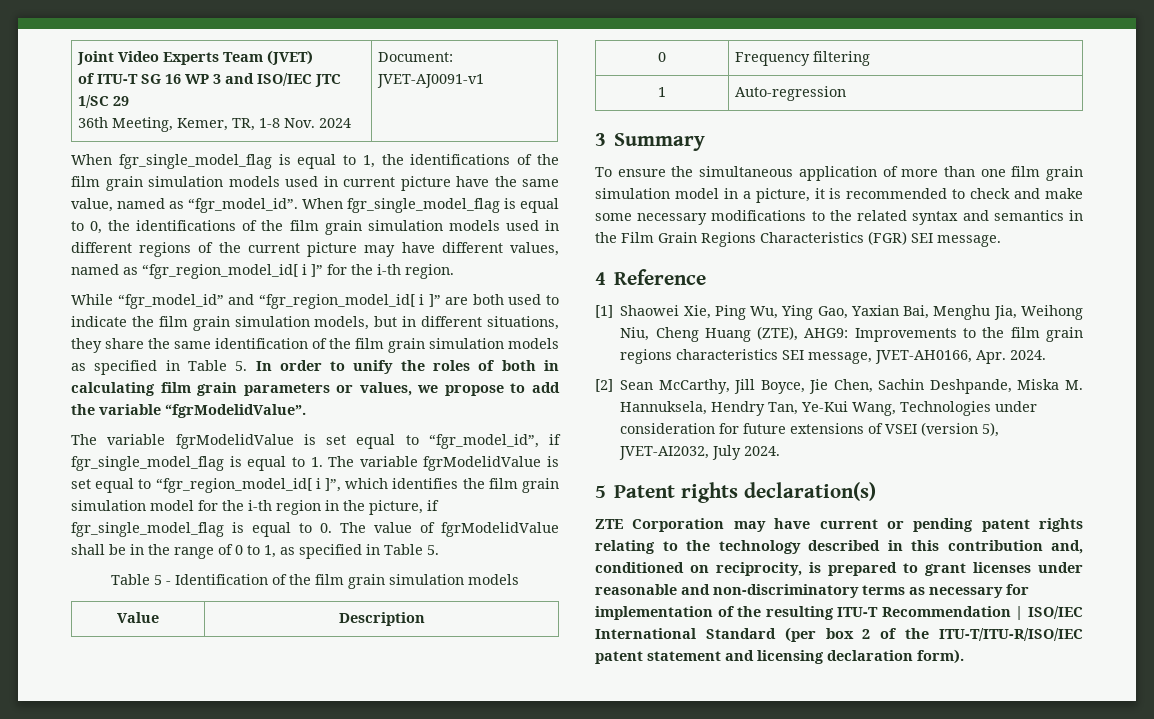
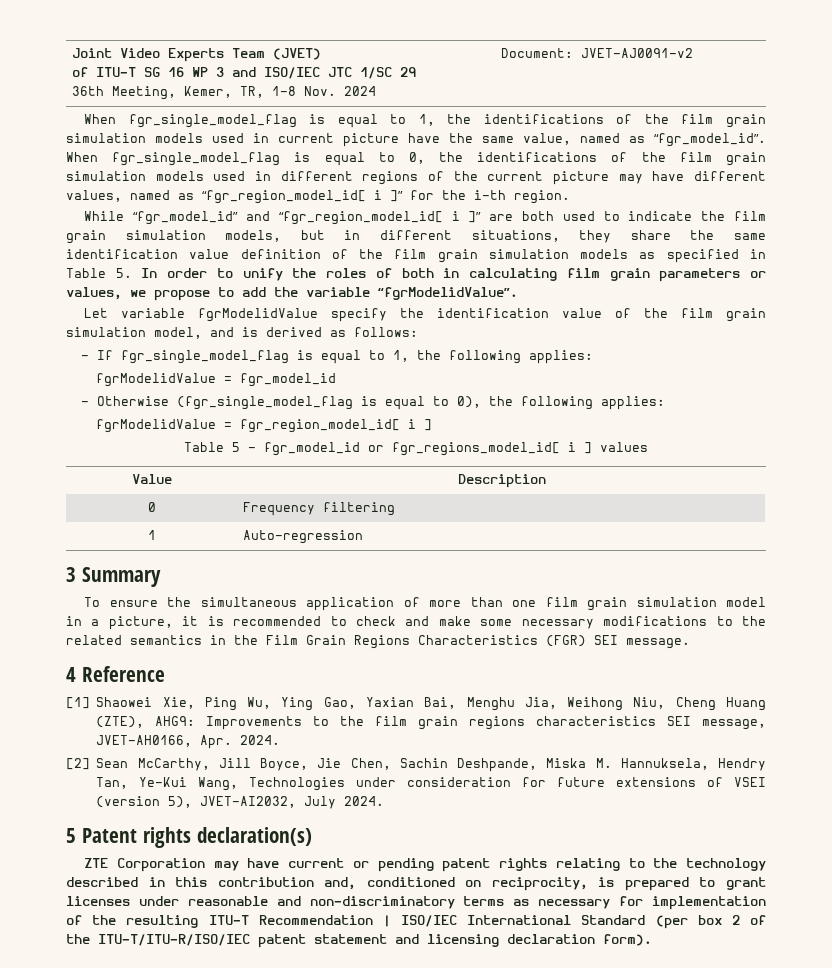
  Joint Video Experts Team (JVET)
  of ITU-T SG 16 WP 3 and ISO/IEC JTC 1/SC 29
- 36th Meeting, Kemer, TR, 1-8 Nov. 2024 | Document: JVET-AJ0091-v1
+ 36th Meeting, Kemer, TR, 1-8 Nov. 2024 | Document: JVET-AJ0091-v2
- While “fgr_model_id” and “fgr_region_model_id[ i ]” are both used to indicate the film grain simulation models, but in different situations, they share the same identification of the film grain simulation models as specified in Table 5. In order to unify the roles of both in calculating film grain parameters or values, we propose to add the variable “fgrModelidValue”.
+ While “fgr_model_id” and “fgr_region_model_id[ i ]” are both used to indicate the film grain simulation models, but in different situations, they share the same identification value definition of the film grain simulation models as specified in Table 5. In order to unify the roles of both in calculating film grain parameters or values, we propose to add the variable “fgrModelidValue”.
- The variable fgrModelidValue is set equal to “fgr_model_id”, if fgr_single_model_flag is equal to 1. The variable fgrModelidValue is set equal to “fgr_region_model_id[ i ]”, which identifies the film grain simulation model for the i-th region in the picture, if fgr_single_model_flag is equal to 0. The value of fgrModelidValue shall be in the range of 0 to 1, as specified in Table 5.
- Table 5 - Identification of the film grain simulation models
+ Let variable fgrModelidValue specify the identification value of the film grain simulation model, and is derived as follows:
+ – If fgr_single_model_flag is equal to 1, the following applies:
+ fgrModelidValue = fgr_model_id
+ – Otherwise (fgr_single_model_flag is equal to 0), the following applies:
+ fgrModelidValue = fgr_region_model_id[ i ]
+ Table 5 - fgr_model_id or fgr_regions_model_id[ i ] values
- To ensure the simultaneous application of more than one film grain simulation model in a picture, it is recommended to check and make some necessary modifications to the related syntax and semantics in the Film Grain Regions Characteristics (FGR) SEI message.
+ To ensure the simultaneous application of more than one film grain simulation model in a picture, it is recommended to check and make some necessary modifications to the related semantics in the Film Grain Regions Characteristics (FGR) SEI message.

